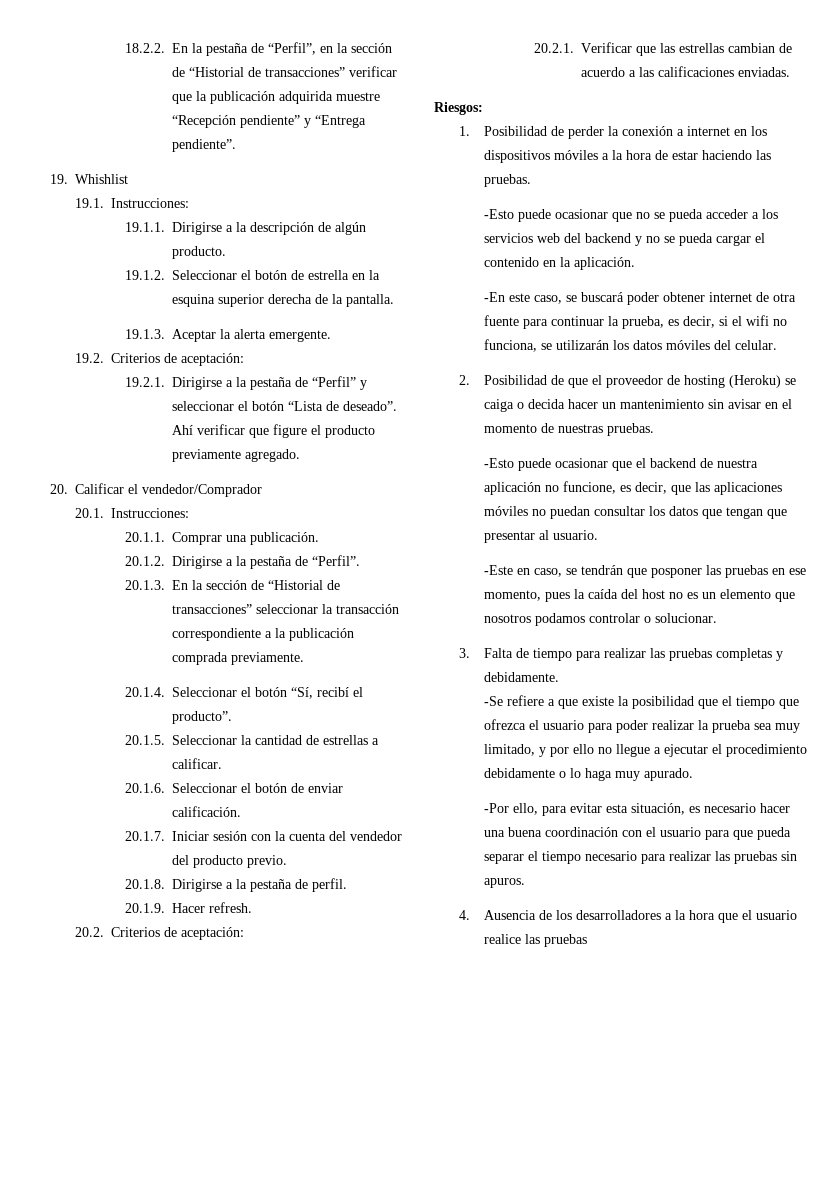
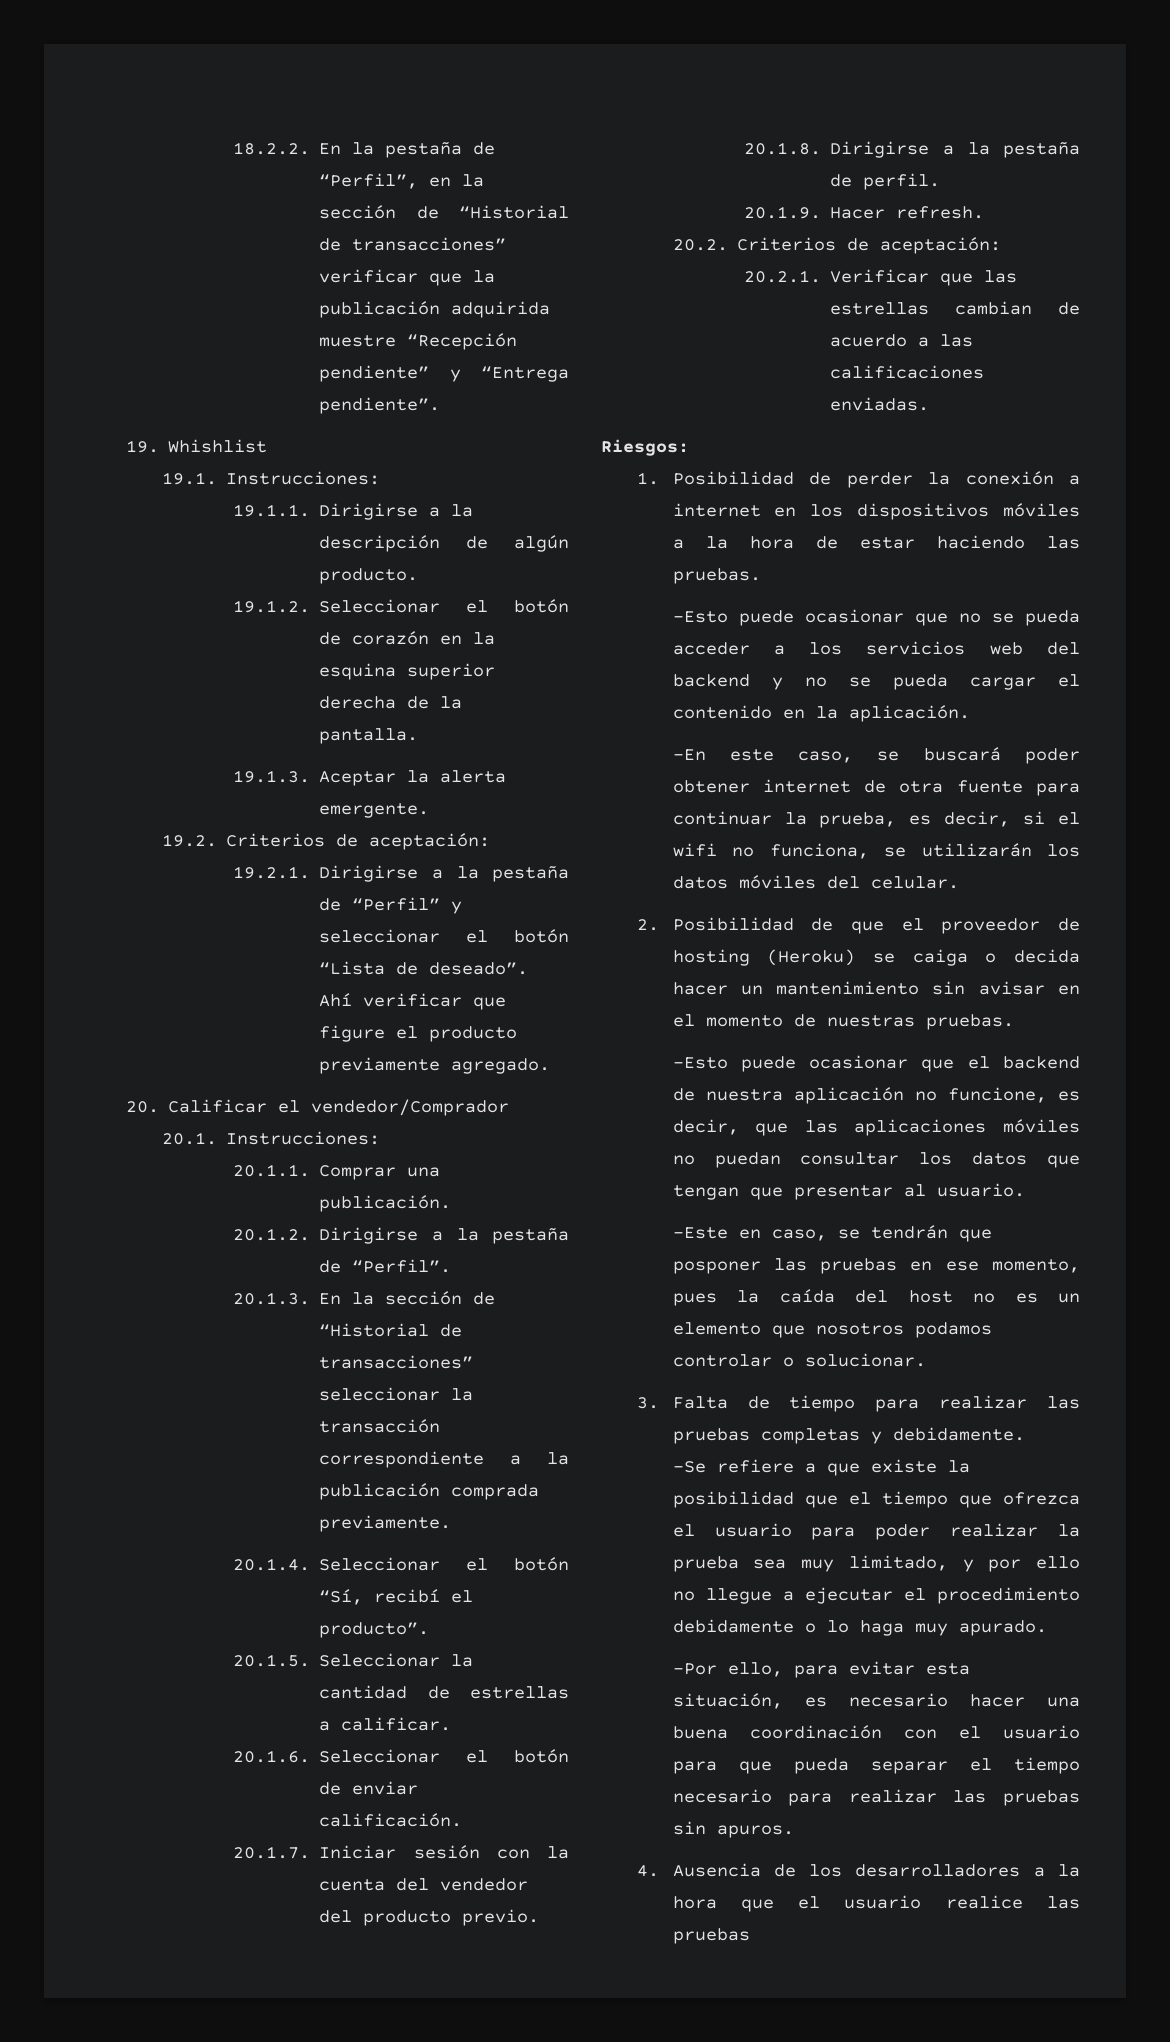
- 19.1.2. Seleccionar el botón de estrella en la esquina superior derecha de la pantalla.
+ 19.1.2. Seleccionar el botón de corazón en la esquina superior derecha de la pantalla.

